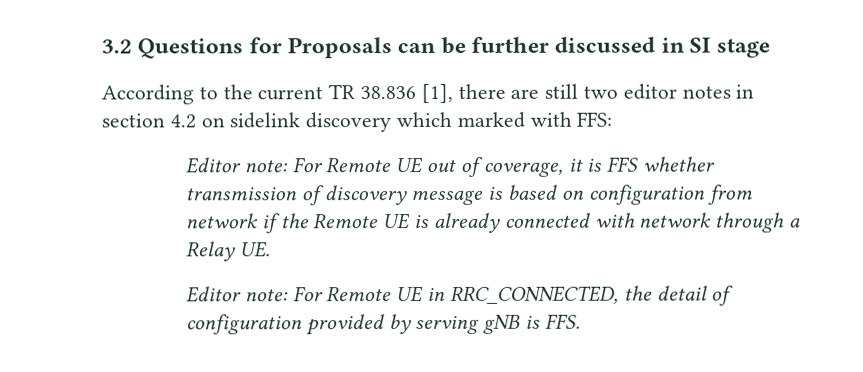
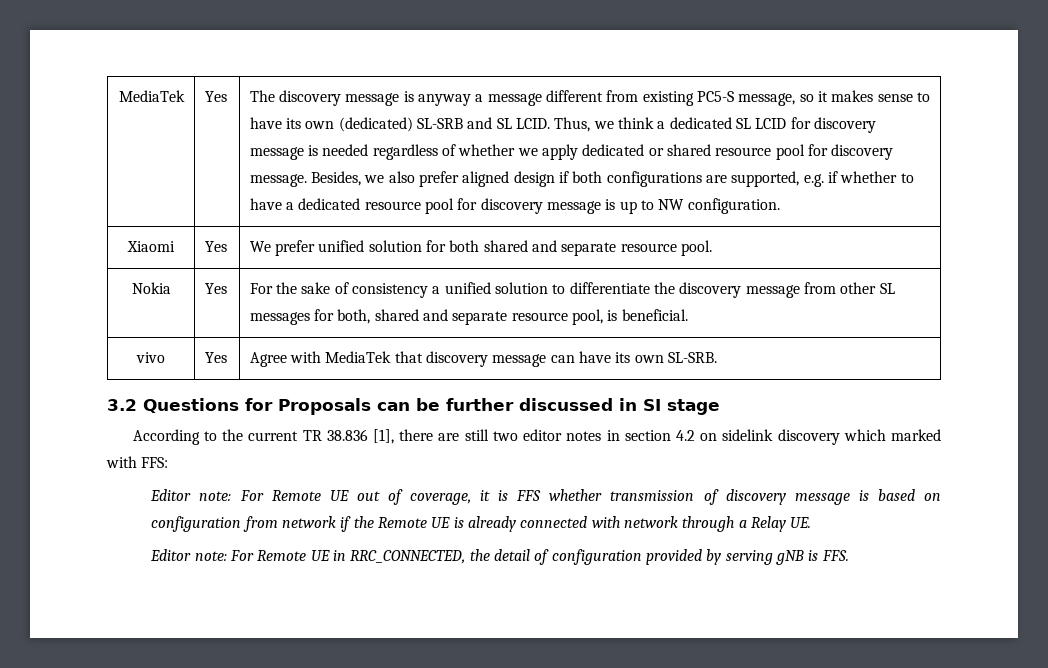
+ MediaTek | Yes | The discovery message is anyway a message different from existing PC5-S message, so it makes sense to have its own (dedicated) SL-SRB and SL LCID. Thus, we think a dedicated SL LCID for discovery message is needed regardless of whether we apply dedicated or shared resource pool for discovery message. Besides, we also prefer aligned design if both configurations are supported, e.g. if whether to have a dedicated resource pool for discovery message is up to NW configuration.
+ Xiaomi | Yes | We prefer unified solution for both shared and separate resource pool.
+ Nokia | Yes | For the sake of consistency a unified solution to differentiate the discovery message from other SL messages for both, shared and separate resource pool, is beneficial.
+ vivo | Yes | Agree with MediaTek that discovery message can have its own SL-SRB.

